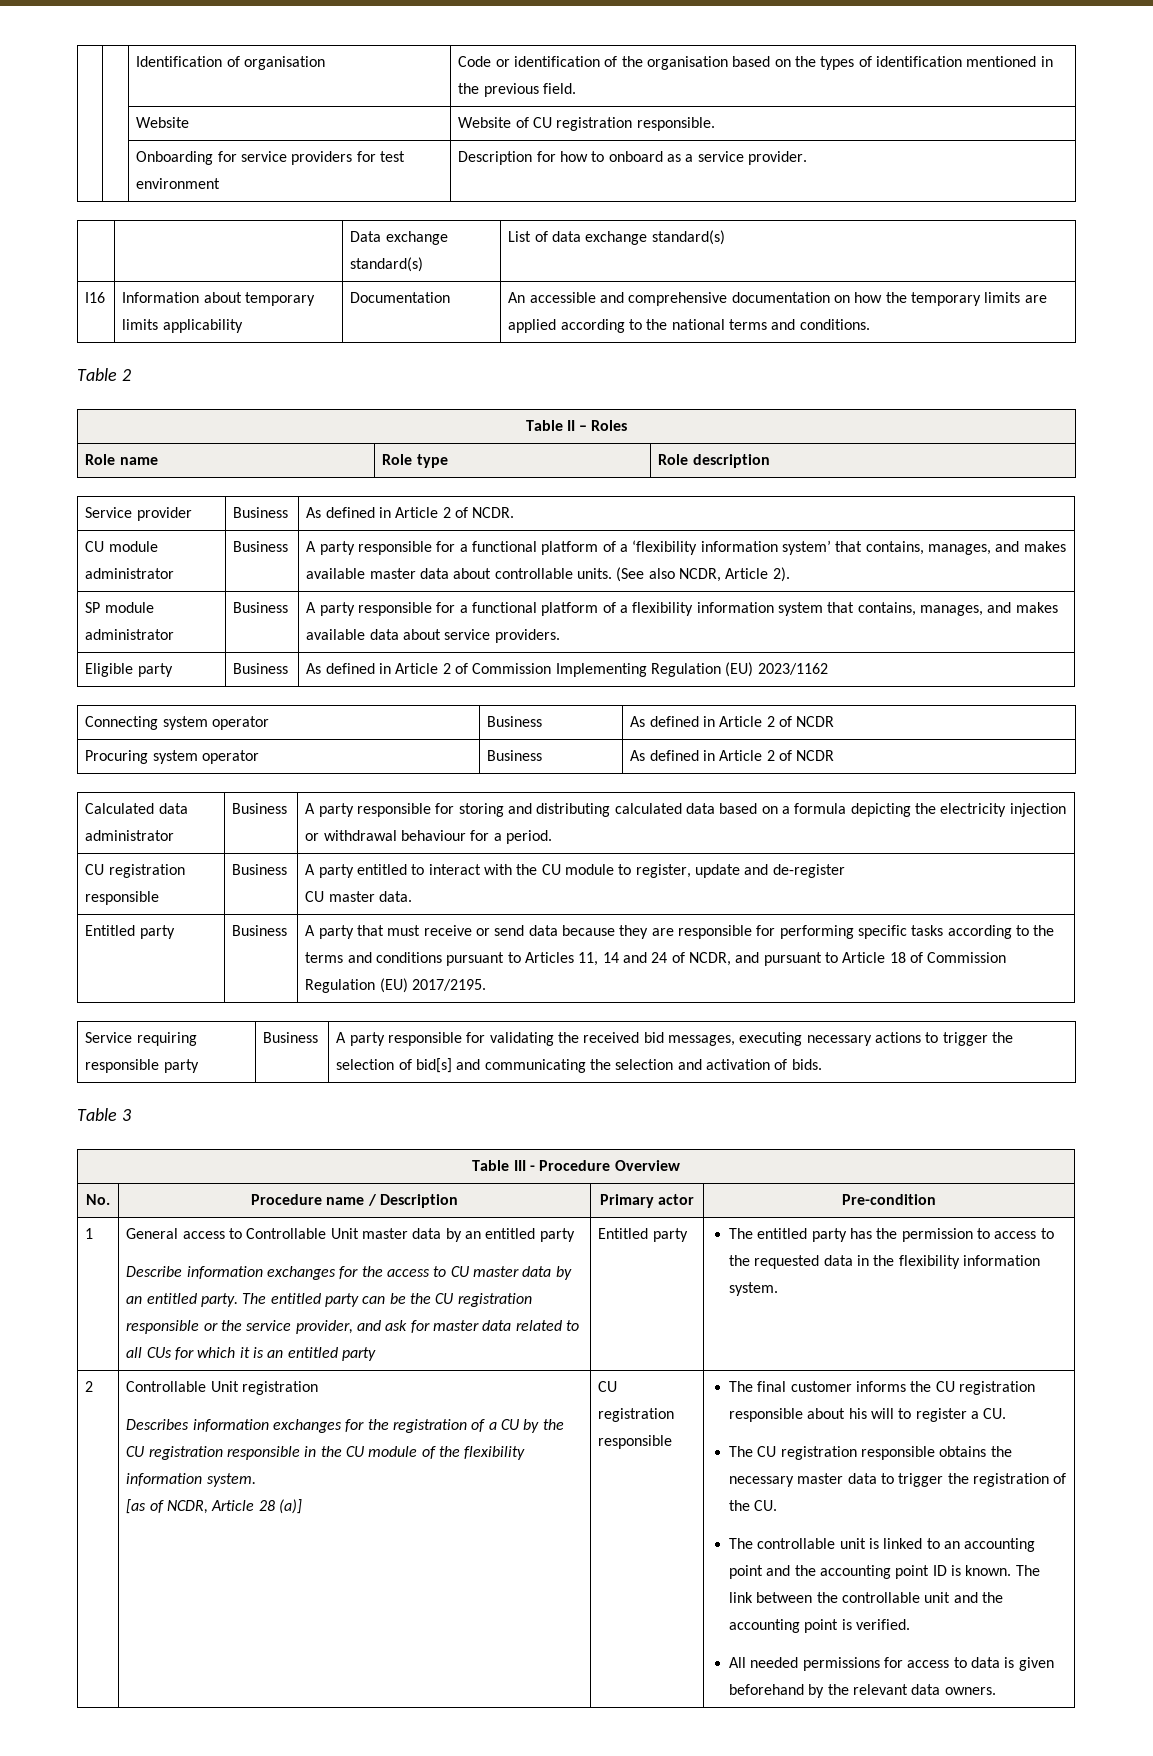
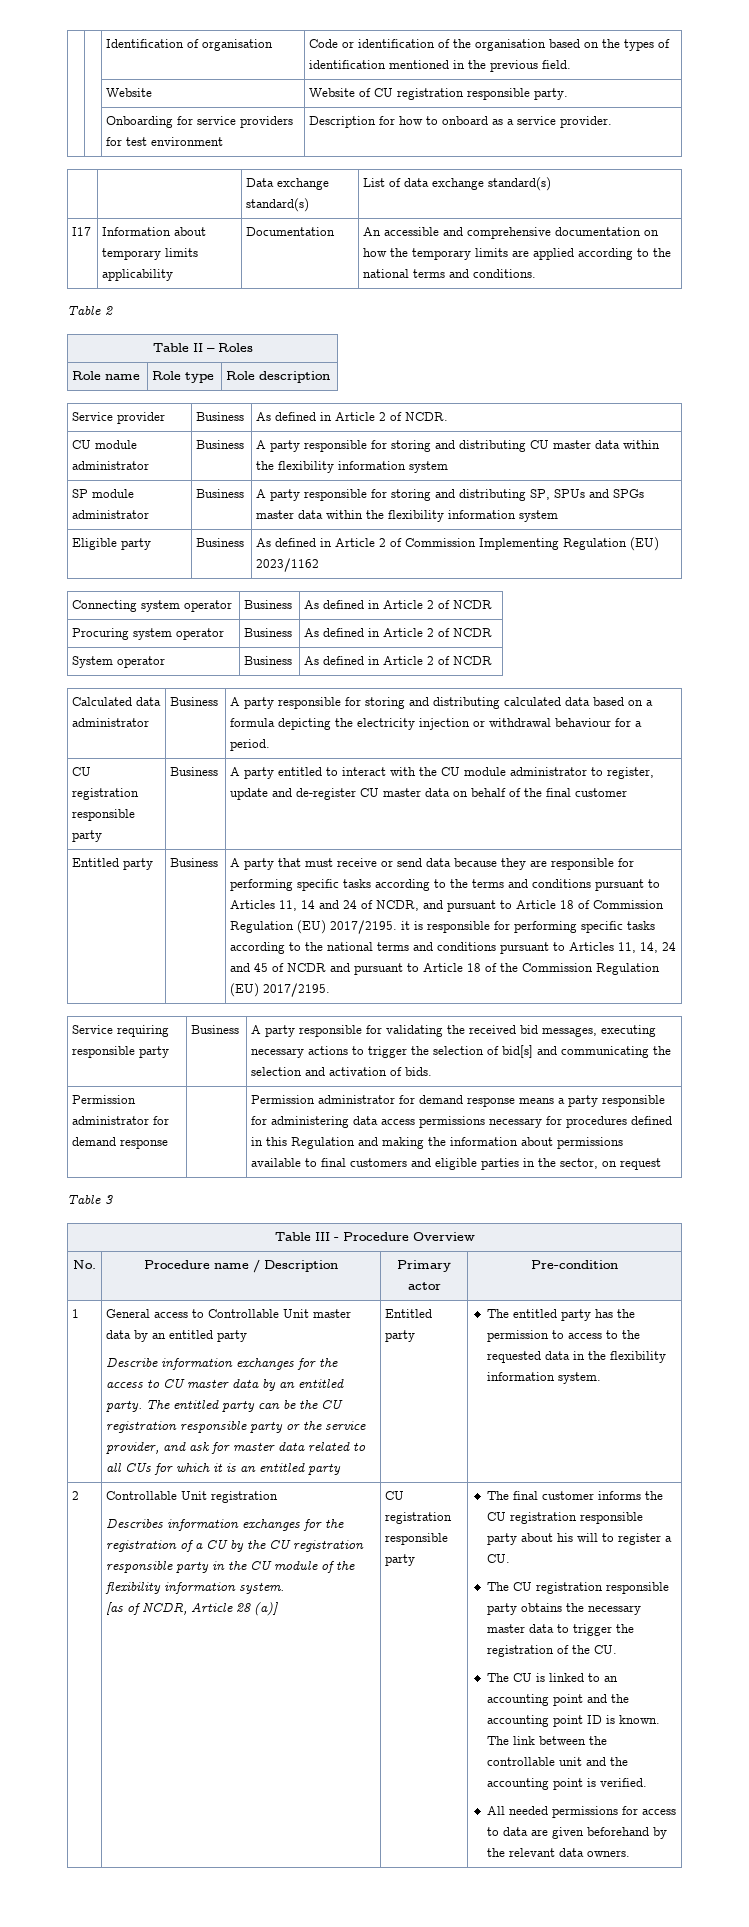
- | | Website | Website of CU registration responsible.
+ | | Website | Website of CU registration responsible party.
- I16 | Information about temporary limits applicability | Documentation | An accessible and comprehensive documentation on how the temporary limits are applied according to the national terms and conditions.
+ I17 | Information about temporary limits applicability | Documentation | An accessible and comprehensive documentation on how the temporary limits are applied according to the national terms and conditions.
- CU module administrator | Business | A party responsible for a functional platform of a ‘flexibility information system’ that contains, manages, and makes available master data about controllable units. (See also NCDR, Article 2).
+ CU module administrator | Business | A party responsible for storing and distributing CU master data within the flexibility information system
- SP module administrator | Business | A party responsible for a functional platform of a flexibility information system that contains, manages, and makes available data about service providers.
+ SP module administrator | Business | A party responsible for storing and distributing SP, SPUs and SPGs master data within the flexibility information system
+ System operator | Business | As defined in Article 2 of NCDR
- CU registration responsible | Business | A party entitled to interact with the CU module to register, update and de-register
- CU master data.
+ CU registration responsible party | Business | A party entitled to interact with the CU module administrator to register, update and de-register CU master data on behalf of the final customer
- A party that must receive or send data because they are responsible for performing specific tasks according to the terms and conditions pursuant to Articles 11, 14 and 24 of NCDR, and pursuant to Article 18 of Commission Regulation (EU) 2017/2195.
+ A party that must receive or send data because they are responsible for performing specific tasks according to the terms and conditions pursuant to Articles 11, 14 and 24 of NCDR, and pursuant to Article 18 of Commission Regulation (EU) 2017/2195. it is responsible for performing specific tasks according to the national terms and conditions pursuant to Articles 11, 14, 24 and 45 of NCDR and pursuant to Article 18 of the Commission Regulation (EU) 2017/2195.
+ Permission administrator for demand response | | Permission administrator for demand response means a party responsible for administering data access permissions necessary for procedures defined in this Regulation and making the information about permissions available to final customers and eligible parties in the sector, on request
- The entitled party can be the CU registration responsible or the service provider, and ask for master data related to all CUs for which it is an entitled party
+ The entitled party can be the CU registration responsible party or the service provider, and ask for master data related to all CUs for which it is an entitled party
- Describes information exchanges for the registration of a CU by the CU registration responsible in the CU module of the flexibility information system.
+ Describes information exchanges for the registration of a CU by the CU registration responsible party in the CU module of the flexibility information system.
- [as of NCDR, Article 28 (a)] | CU registration responsible
+ [as of NCDR, Article 28 (a)] | CU registration responsible party
- The final customer informs the CU registration responsible about his will to register a CU.
+ The final customer informs the CU registration responsible party about his will to register a CU.
- The CU registration responsible obtains the necessary master data to trigger the registration of the CU.
+ The CU registration responsible party obtains the necessary master data to trigger the registration of the CU.
- The controllable unit is linked to an accounting point and the accounting point ID is known.
+ The CU is linked to an accounting point and the accounting point ID is known.
- All needed permissions for access to data is given beforehand by the relevant data owners.
+ All needed permissions for access to data are given beforehand by the relevant data owners.

